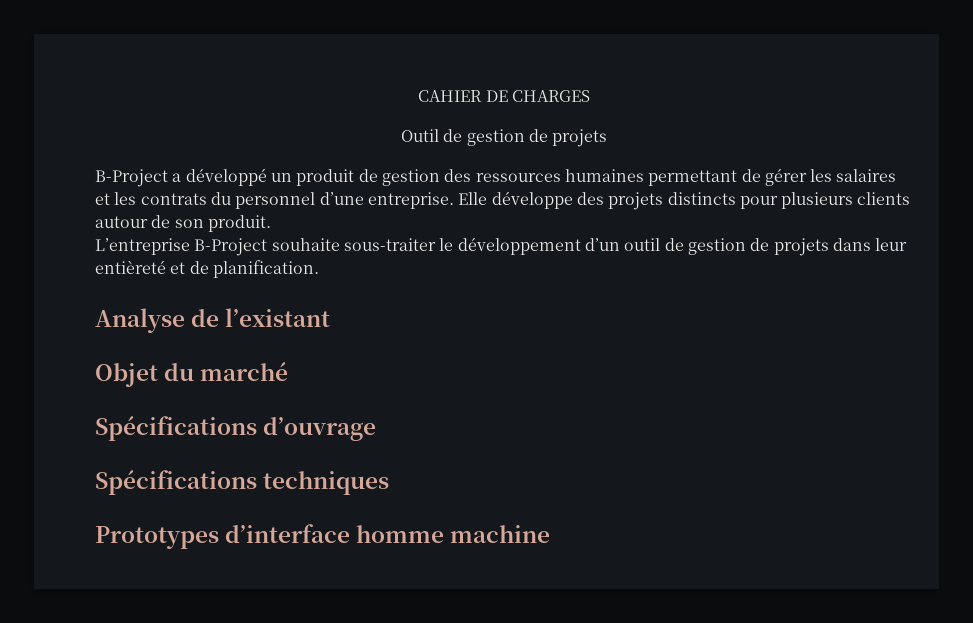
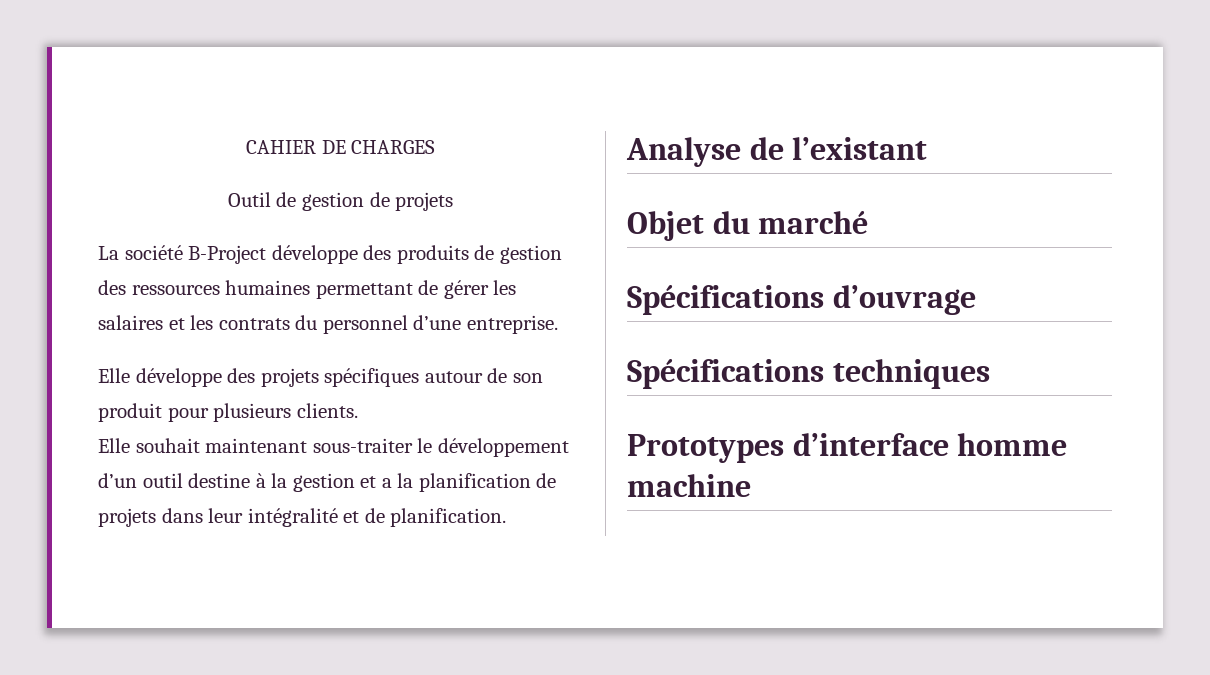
- B-Project a développé un produit de gestion des ressources humaines permettant de gérer les salaires et les contrats du personnel d’une entreprise. Elle développe des projets distincts pour plusieurs clients autour de son produit.
- L’entreprise B-Project souhaite sous-traiter le développement d’un outil de gestion de projets dans leur entièreté et de planification.
+ La société B-Project développe des produits de gestion des ressources humaines permettant de gérer les salaires et les contrats du personnel d’une entreprise.
+ Elle développe des projets spécifiques autour de son produit pour plusieurs clients.
+ Elle souhait maintenant sous-traiter le développement d’un outil destine à la gestion et a la planification de projets dans leur intégralité et de planification.

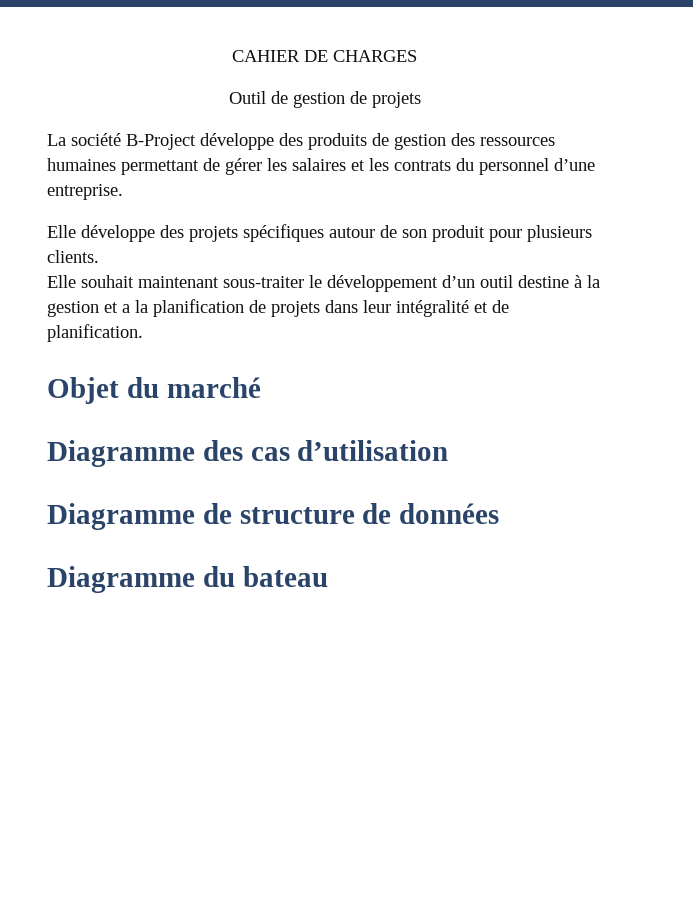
- Analyse de l’existant
- Spécifications d’ouvrage
- Spécifications techniques
- Prototypes d’interface homme machine
+ Diagramme des cas d’utilisation
+ Diagramme de structure de données
+ Diagramme du bateau

